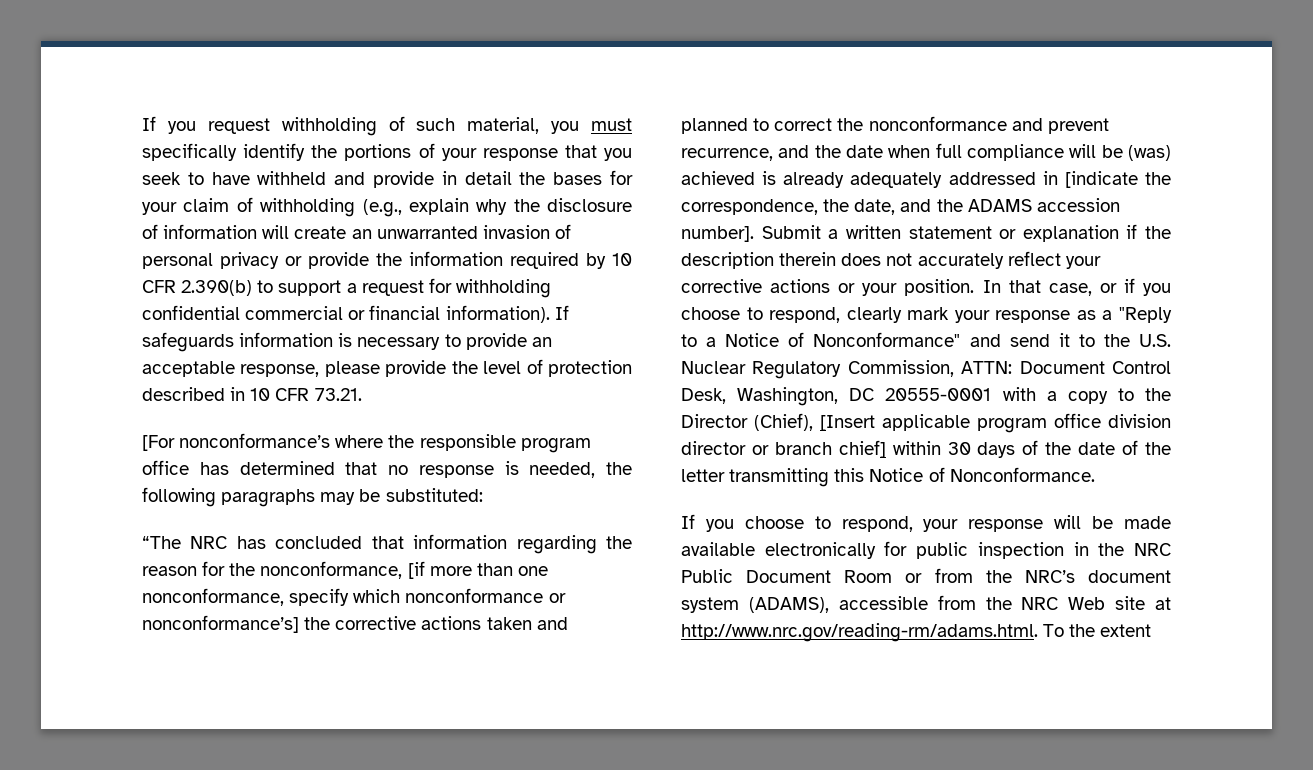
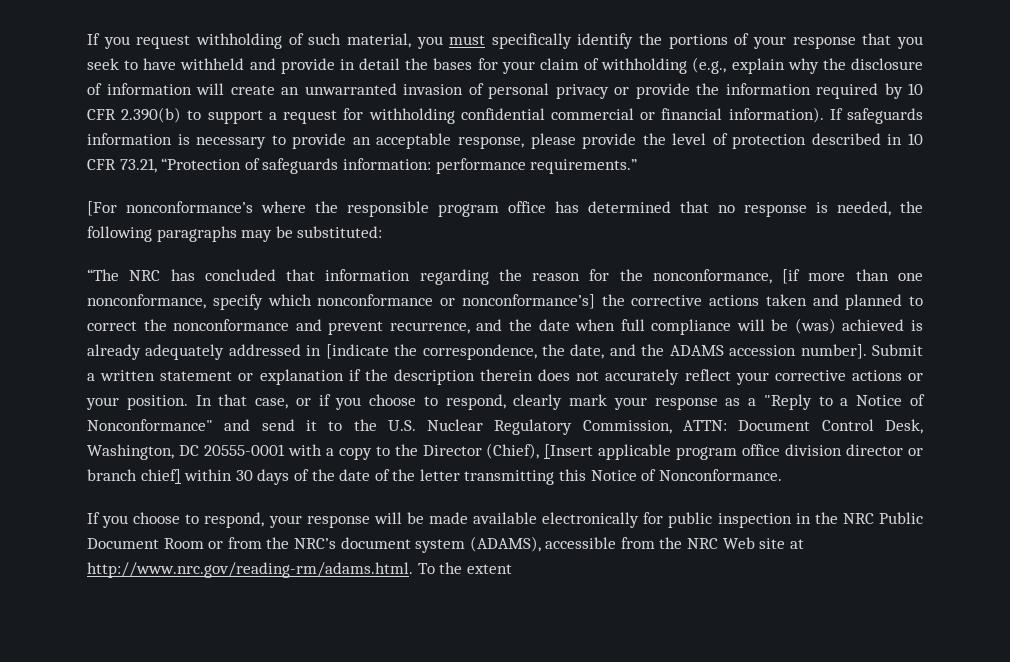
- If safeguards information is necessary to provide an acceptable response, please provide the level of protection described in 10 CFR 73.21.
+ If safeguards information is necessary to provide an acceptable response, please provide the level of protection described in 10 CFR 73.21, “Protection of safeguards information: performance requirements.”

